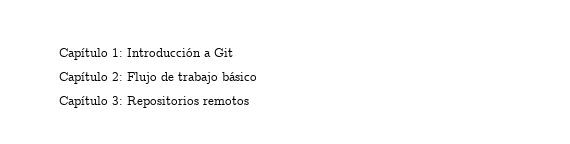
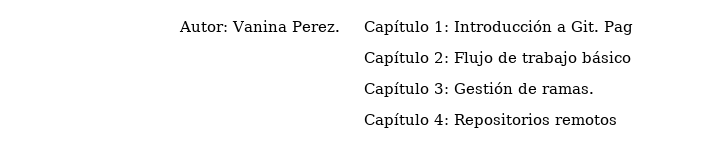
+ Autor: Vanina Perez.
- Capítulo 1: Introducción a Git
+ Capítulo 1: Introducción a Git. Pag
- Capítulo 3: Repositorios remotos
+ Capítulo 3: Gestión de ramas.
+ Capítulo 4: Repositorios remotos

